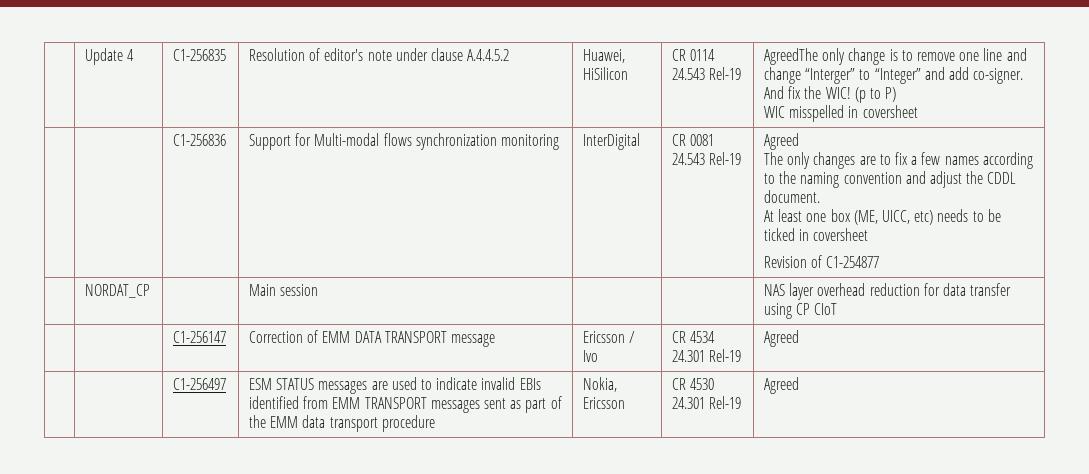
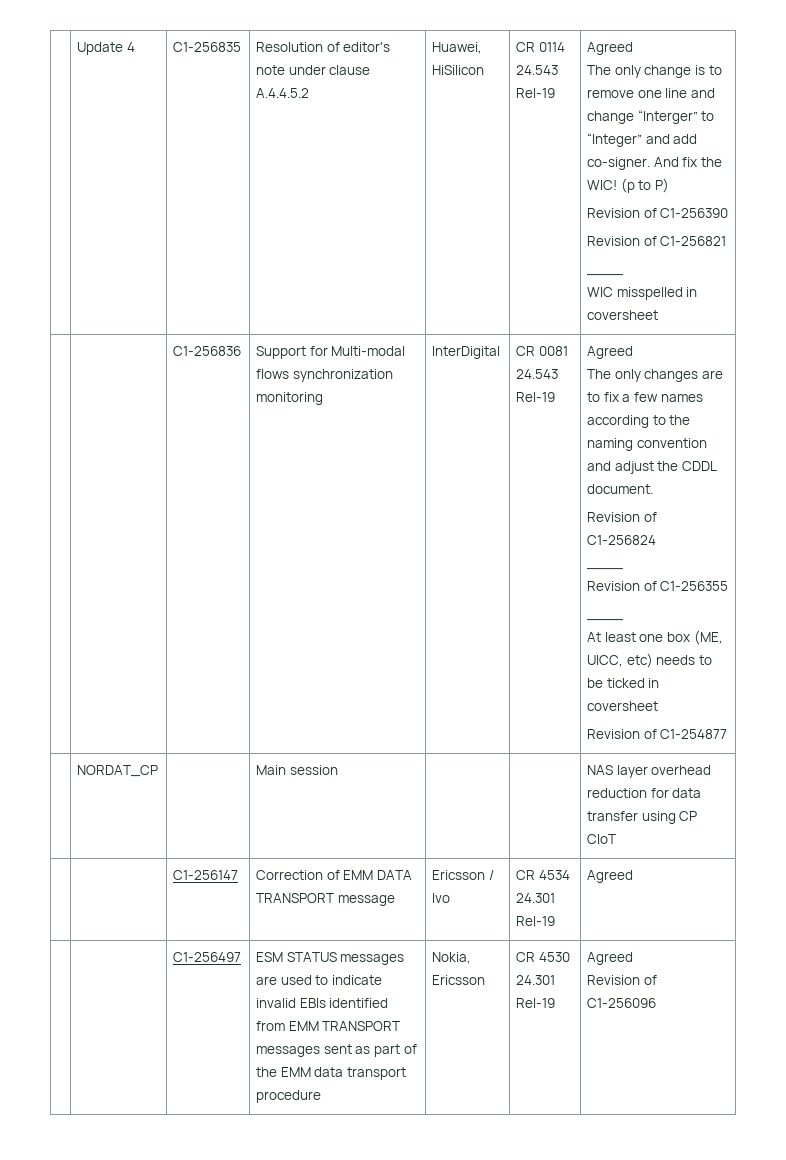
- CR 0114 24.543 Rel-19 | AgreedThe only change is to remove one line and change “Interger” to “Integer” and add co-signer.
+ CR 0114 24.543 Rel-19 | Agreed
+ The only change is to remove one line and change “Interger” to “Integer” and add co-signer.
+ Revision of C1-256390
+ Revision of C1-256821
+ ____
+ Revision of C1-256824
+ ____
+ Revision of C1-256355
+ ____
  | | C1-256497 | ESM STATUS messages are used to indicate invalid EBIs identified from EMM TRANSPORT messages sent as part of the EMM data transport procedure | Nokia, Ericsson | CR 4530 24.301 Rel-19 | Agreed
+ Revision of C1-256096

